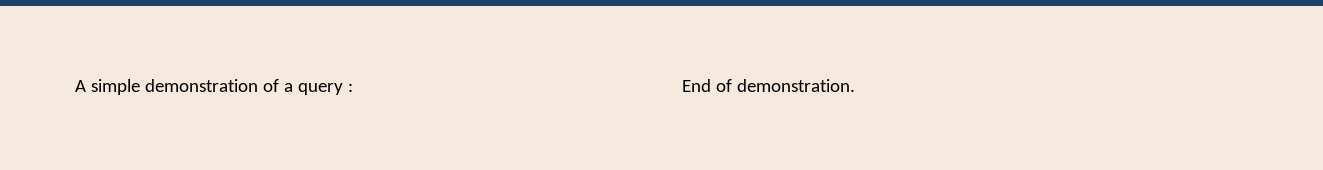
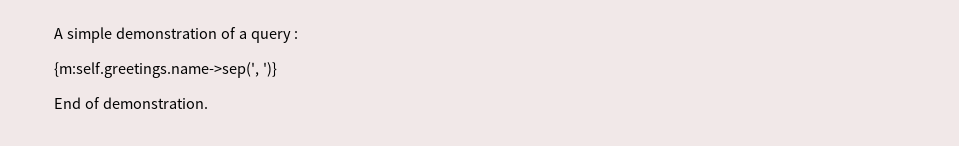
+ {m:self.greetings.name->sep(', ')}

